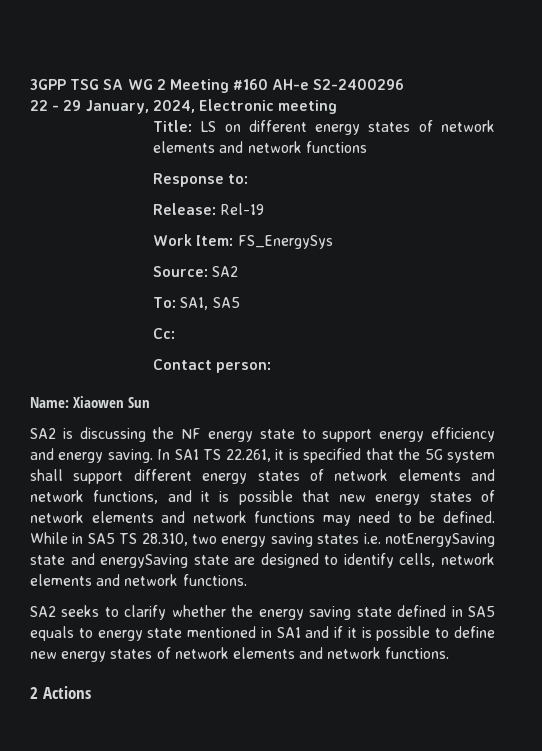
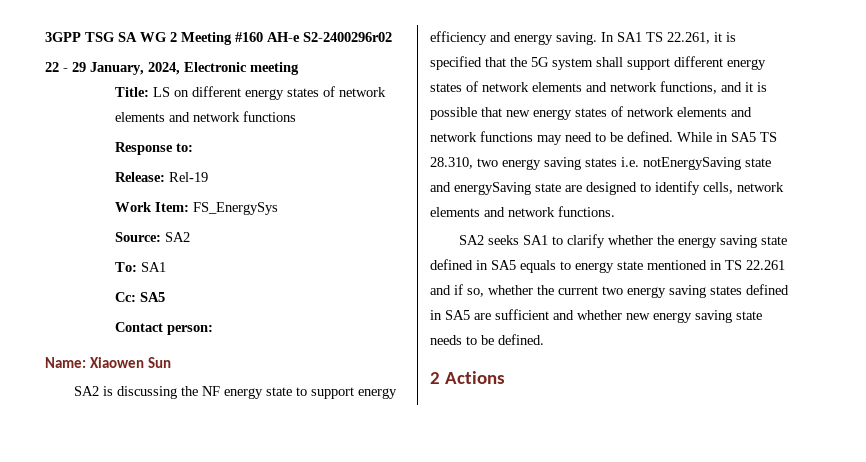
- 3GPP TSG SA WG 2 Meeting #160 AH-e S2-2400296
+ 3GPP TSG SA WG 2 Meeting #160 AH-e S2-2400296r02
- To: SA1, SA5
+ To: SA1
- Cc:
+ Cc: SA5
- SA2 seeks to clarify whether the energy saving state defined in SA5 equals to energy state mentioned in SA1 and if it is possible to define new energy states of network elements and network functions.
+ SA2 seeks SA1 to clarify whether the energy saving state defined in SA5 equals to energy state mentioned in TS 22.261 and if so, whether the current two energy saving states defined in SA5 are sufficient and whether new energy saving state needs to be defined.

